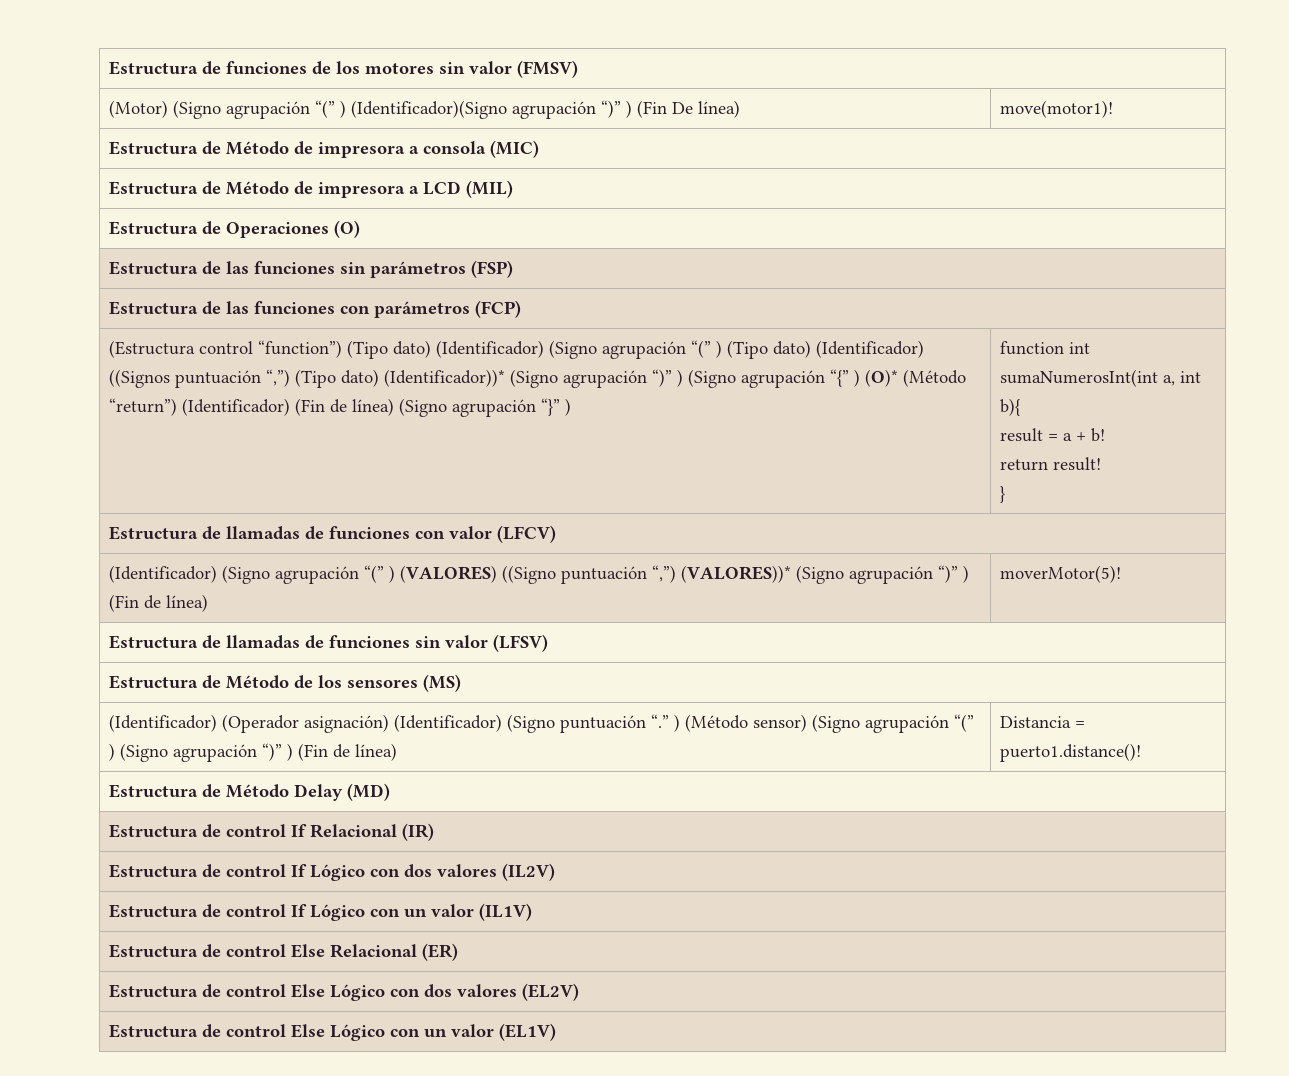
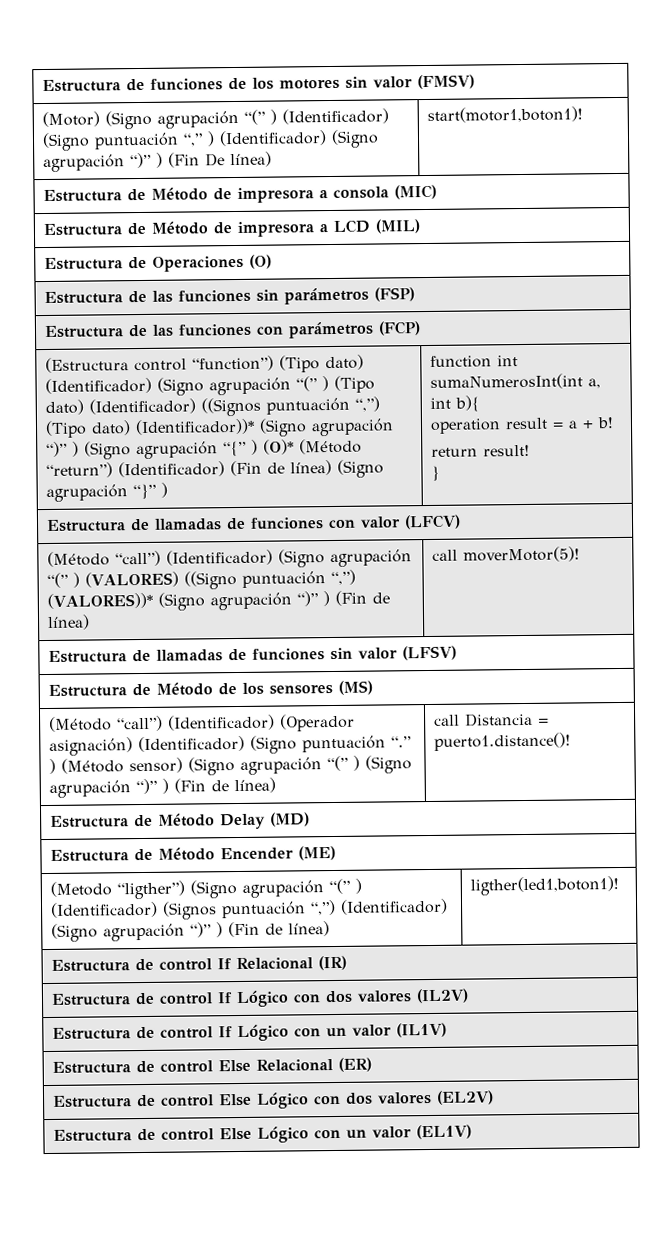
- (Motor) (Signo agrupación “(” ) (Identificador)(Signo agrupación “)” ) (Fin De línea) | move(motor1)!
+ (Motor) (Signo agrupación “(” ) (Identificador) (Signo puntuación “,” ) (Identificador) (Signo agrupación “)” ) (Fin De línea) | start(motor1,boton1)!
- result = a + b!
+ operation result = a + b!
- (Identificador) (Signo agrupación “(” ) (VALORES) ((Signo puntuación “,”) (VALORES))* (Signo agrupación “)” ) (Fin de línea) | moverMotor(5)!
+ (Método “call”) (Identificador) (Signo agrupación “(” ) (VALORES) ((Signo puntuación “,”) (VALORES))* (Signo agrupación “)” ) (Fin de línea) | call moverMotor(5)!
- (Identificador) (Operador asignación) (Identificador) (Signo puntuación “.” ) (Método sensor) (Signo agrupación “(” ) (Signo agrupación “)” ) (Fin de línea) | Distancia = puerto1.distance()!
+ (Método “call”) (Identificador) (Operador asignación) (Identificador) (Signo puntuación “.” ) (Método sensor) (Signo agrupación “(” ) (Signo agrupación “)” ) (Fin de línea) | call Distancia = puerto1.distance()!
+ Estructura de Método Encender (ME)
+ (Metodo “ligther”) (Signo agrupación “(” ) (Identificador) (Signos puntuación “,”) (Identificador) (Signo agrupación “)” ) (Fin de línea) | ligther(led1,boton1)!

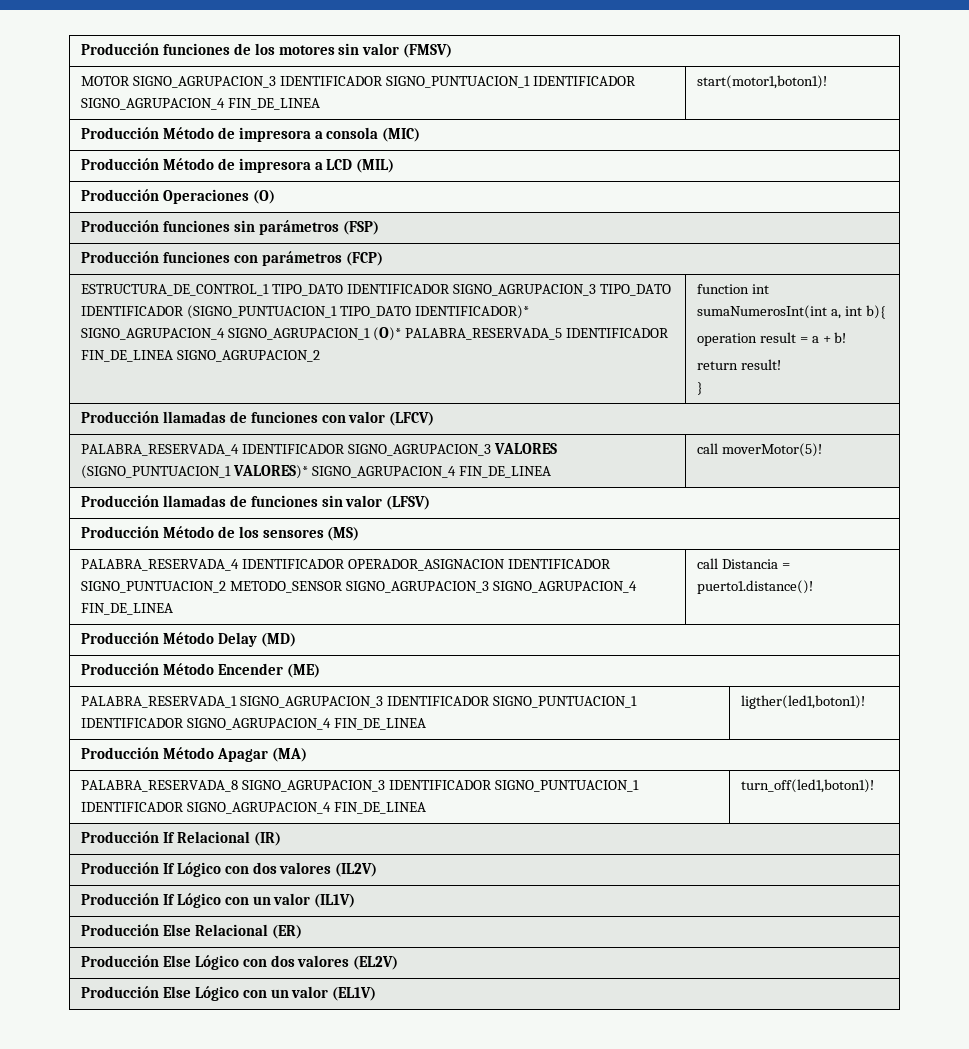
- Estructura de funciones de los motores sin valor (FMSV)
+ Producción funciones de los motores sin valor (FMSV)
- (Motor) (Signo agrupación “(” ) (Identificador) (Signo puntuación “,” ) (Identificador) (Signo agrupación “)” ) (Fin De línea) | start(motor1,boton1)!
+ MOTOR SIGNO_AGRUPACION_3 IDENTIFICADOR SIGNO_PUNTUACION_1 IDENTIFICADOR SIGNO_AGRUPACION_4 FIN_DE_LINEA | start(motor1,boton1)!
- Estructura de Método de impresora a consola (MIC)
+ Producción Método de impresora a consola (MIC)
- Estructura de Método de impresora a LCD (MIL)
+ Producción Método de impresora a LCD (MIL)
- Estructura de Operaciones (O)
+ Producción Operaciones (O)
- Estructura de las funciones sin parámetros (FSP)
+ Producción funciones sin parámetros (FSP)
- Estructura de las funciones con parámetros (FCP)
+ Producción funciones con parámetros (FCP)
- (Estructura control “function”) (Tipo dato) (Identificador) (Signo agrupación “(” ) (Tipo dato) (Identificador) ((Signos puntuación “,”) (Tipo dato) (Identificador))* (Signo agrupación “)” ) (Signo agrupación “{” ) (O)* (Método “return”) (Identificador) (Fin de línea) (Signo agrupación “}” )
+ ESTRUCTURA_DE_CONTROL_1 TIPO_DATO IDENTIFICADOR SIGNO_AGRUPACION_3 TIPO_DATO IDENTIFICADOR (SIGNO_PUNTUACION_1 TIPO_DATO IDENTIFICADOR)* SIGNO_AGRUPACION_4 SIGNO_AGRUPACION_1 (O)* PALABRA_RESERVADA_5 IDENTIFICADOR FIN_DE_LINEA SIGNO_AGRUPACION_2
- Estructura de llamadas de funciones con valor (LFCV)
+ Producción llamadas de funciones con valor (LFCV)
- (Método “call”) (Identificador) (Signo agrupación “(” ) (VALORES) ((Signo puntuación “,”) (VALORES))* (Signo agrupación “)” ) (Fin de línea) | call moverMotor(5)!
+ PALABRA_RESERVADA_4 IDENTIFICADOR SIGNO_AGRUPACION_3 VALORES (SIGNO_PUNTUACION_1 VALORES)* SIGNO_AGRUPACION_4 FIN_DE_LINEA | call moverMotor(5)!
- Estructura de llamadas de funciones sin valor (LFSV)
+ Producción llamadas de funciones sin valor (LFSV)
- Estructura de Método de los sensores (MS)
+ Producción Método de los sensores (MS)
- (Método “call”) (Identificador) (Operador asignación) (Identificador) (Signo puntuación “.” ) (Método sensor) (Signo agrupación “(” ) (Signo agrupación “)” ) (Fin de línea) | call Distancia = puerto1.distance()!
+ PALABRA_RESERVADA_4 IDENTIFICADOR OPERADOR_ASIGNACION IDENTIFICADOR SIGNO_PUNTUACION_2 METODO_SENSOR SIGNO_AGRUPACION_3 SIGNO_AGRUPACION_4 FIN_DE_LINEA | call Distancia = puerto1.distance()!
- Estructura de Método Delay (MD)
+ Producción Método Delay (MD)
- Estructura de Método Encender (ME)
+ Producción Método Encender (ME)
- (Metodo “ligther”) (Signo agrupación “(” ) (Identificador) (Signos puntuación “,”) (Identificador) (Signo agrupación “)” ) (Fin de línea) | ligther(led1,boton1)!
- Estructura de control If Relacional (IR)
+ PALABRA_RESERVADA_1 SIGNO_AGRUPACION_3 IDENTIFICADOR SIGNO_PUNTUACION_1 IDENTIFICADOR SIGNO_AGRUPACION_4 FIN_DE_LINEA | ligther(led1,boton1)!
+ Producción Método Apagar (MA)
+ PALABRA_RESERVADA_8 SIGNO_AGRUPACION_3 IDENTIFICADOR SIGNO_PUNTUACION_1 IDENTIFICADOR SIGNO_AGRUPACION_4 FIN_DE_LINEA | turn_off(led1,boton1)!
+ Producción If Relacional (IR)
- Estructura de control If Lógico con dos valores (IL2V)
+ Producción If Lógico con dos valores (IL2V)
- Estructura de control If Lógico con un valor (IL1V)
+ Producción If Lógico con un valor (IL1V)
- Estructura de control Else Relacional (ER)
+ Producción Else Relacional (ER)
- Estructura de control Else Lógico con dos valores (EL2V)
+ Producción Else Lógico con dos valores (EL2V)
- Estructura de control Else Lógico con un valor (EL1V)
+ Producción Else Lógico con un valor (EL1V)

